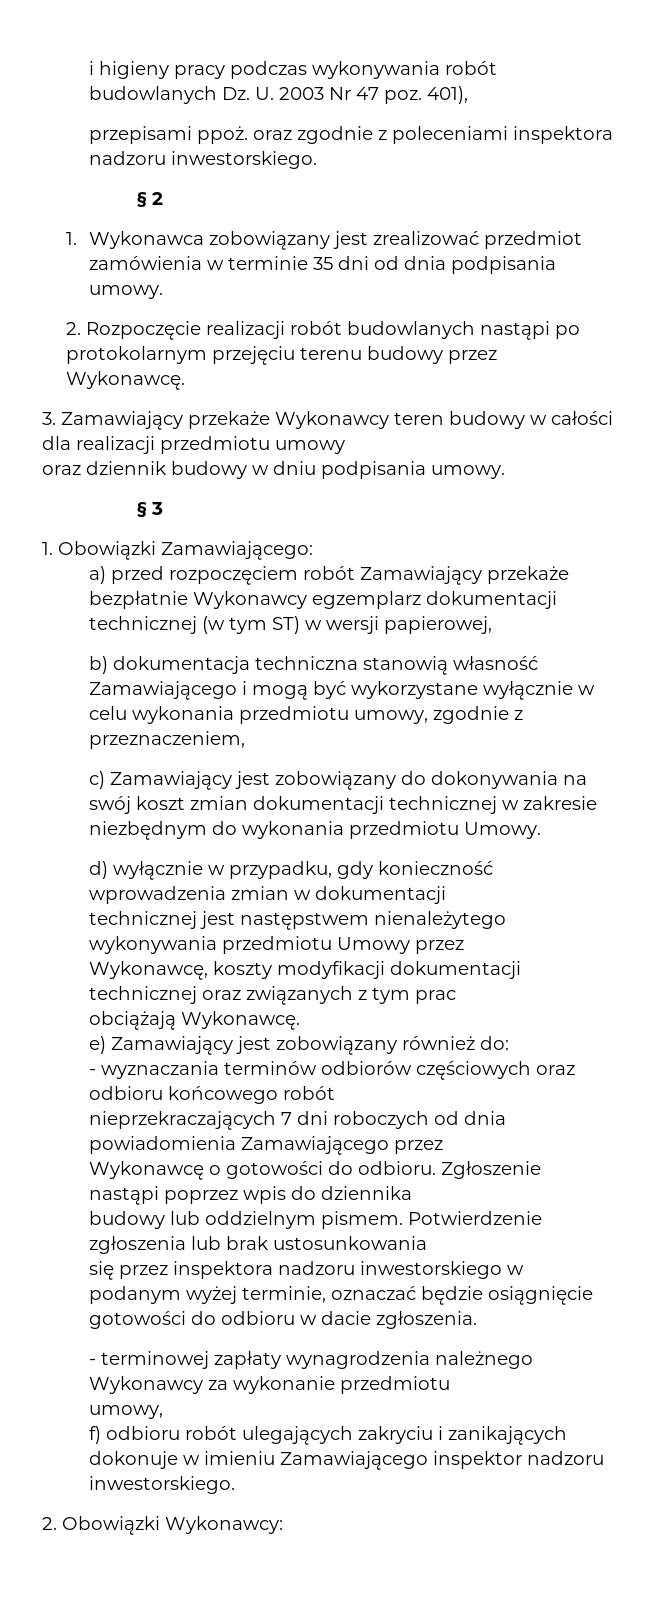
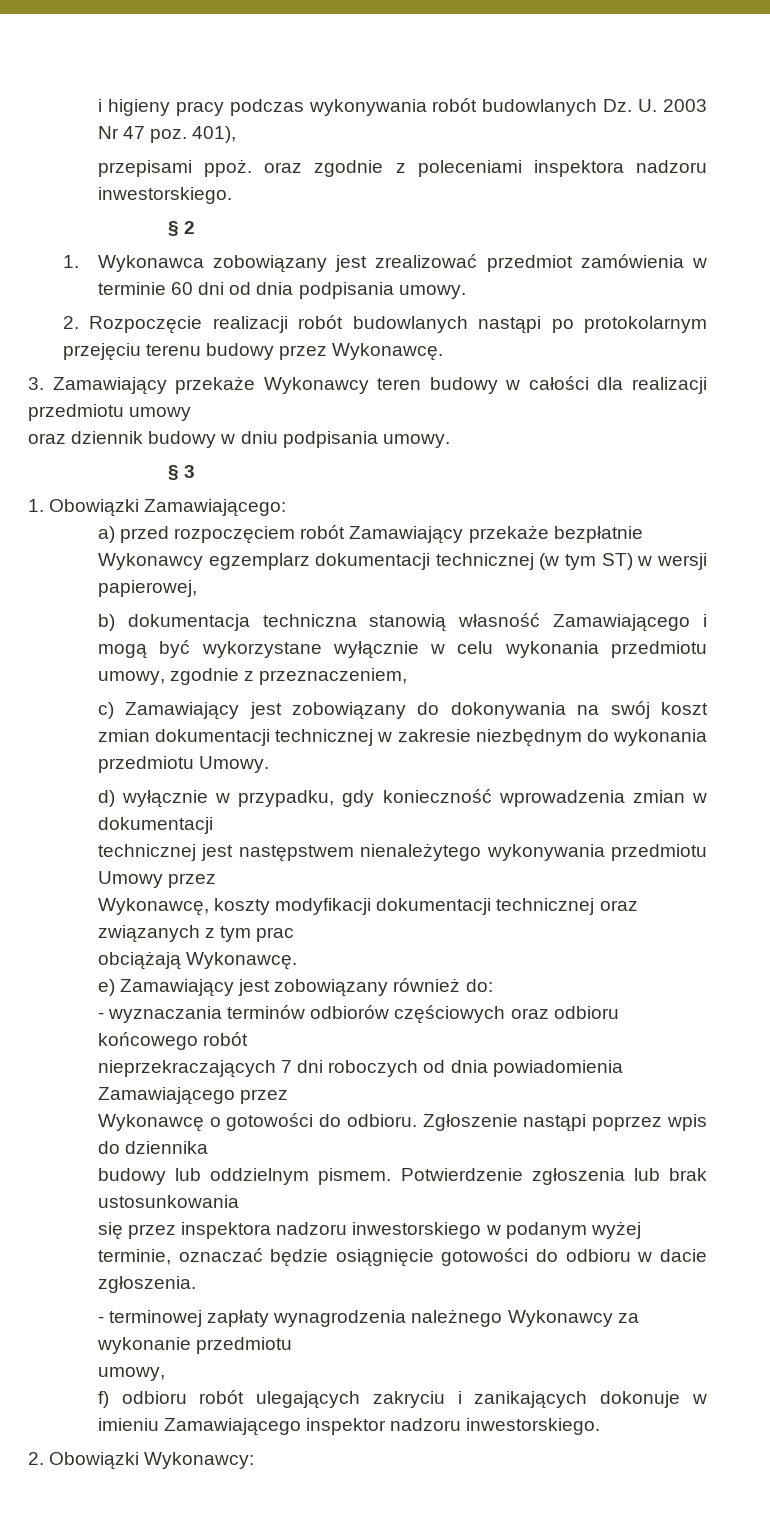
- 1. Wykonawca zobowiązany jest zrealizować przedmiot zamówienia w terminie 35 dni od dnia podpisania umowy.
+ 1. Wykonawca zobowiązany jest zrealizować przedmiot zamówienia w terminie 60 dni od dnia podpisania umowy.

